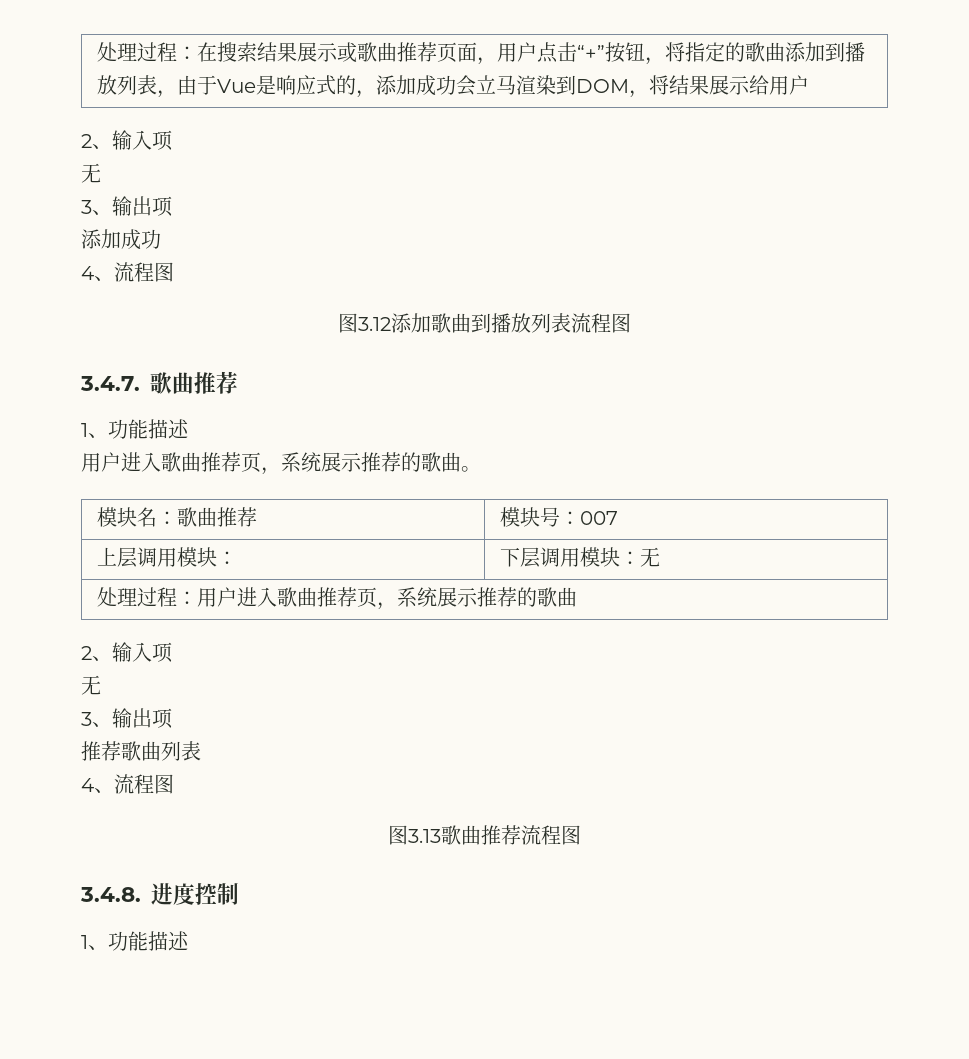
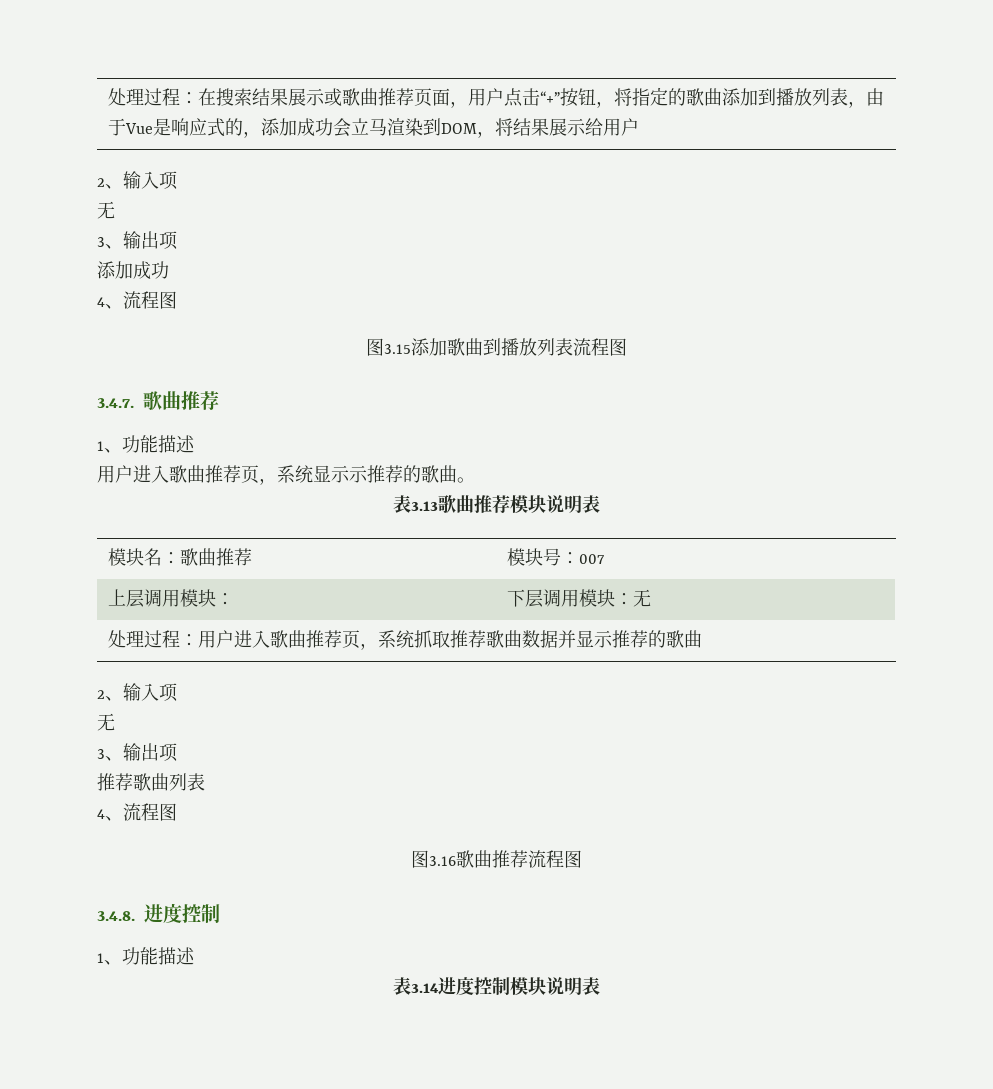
- 图3.12添加歌曲到播放列表流程图
+ 图3.15添加歌曲到播放列表流程图
- 用户进入歌曲推荐页，系统展示推荐的歌曲。
+ 用户进入歌曲推荐页，系统显示示推荐的歌曲。
+ 表3.13歌曲推荐模块说明表
- 处理过程：用户进入歌曲推荐页，系统展示推荐的歌曲
+ 处理过程：用户进入歌曲推荐页，系统抓取推荐歌曲数据并显示推荐的歌曲
- 图3.13歌曲推荐流程图
+ 图3.16歌曲推荐流程图
+ 表3.14进度控制模块说明表

